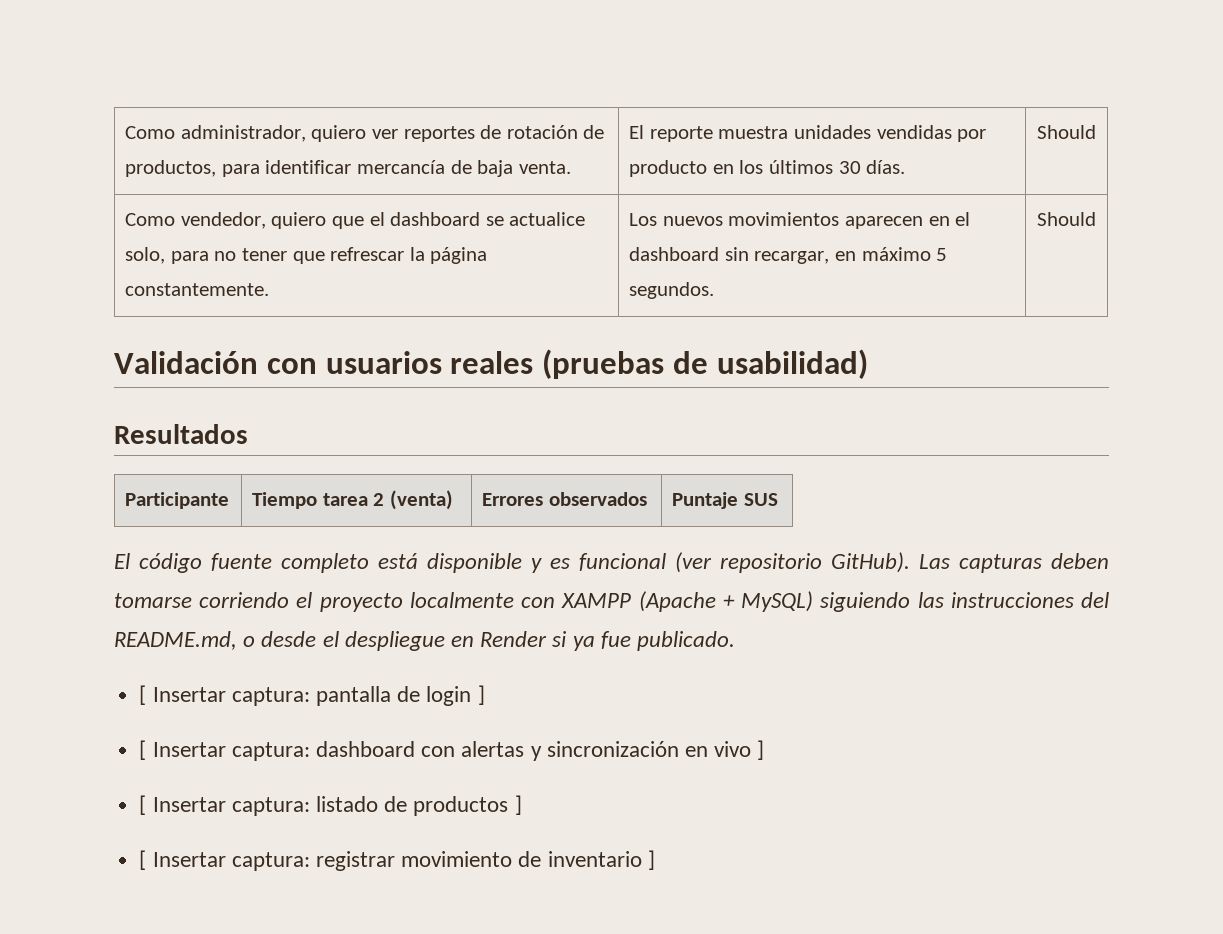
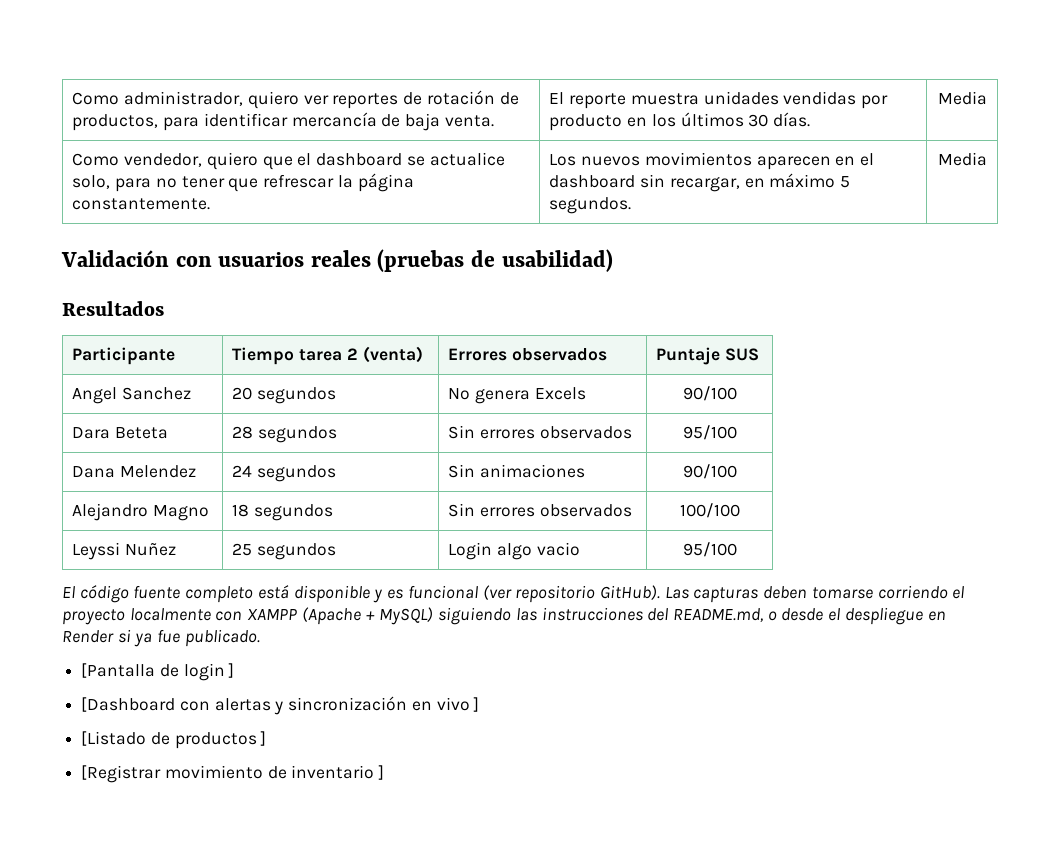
- Como administrador, quiero ver reportes de rotación de productos, para identificar mercancía de baja venta. | El reporte muestra unidades vendidas por producto en los últimos 30 días. | Should
+ Como administrador, quiero ver reportes de rotación de productos, para identificar mercancía de baja venta. | El reporte muestra unidades vendidas por producto en los últimos 30 días. | Media
- Como vendedor, quiero que el dashboard se actualice solo, para no tener que refrescar la página constantemente. | Los nuevos movimientos aparecen en el dashboard sin recargar, en máximo 5 segundos. | Should
+ Como vendedor, quiero que el dashboard se actualice solo, para no tener que refrescar la página constantemente. | Los nuevos movimientos aparecen en el dashboard sin recargar, en máximo 5 segundos. | Media
+ Angel Sanchez | 20 segundos | No genera Excels | 90/100
+ Dara Beteta | 28 segundos | Sin errores observados | 95/100
+ Dana Melendez | 24 segundos | Sin animaciones | 90/100
+ Alejandro Magno | 18 segundos | Sin errores observados | 100/100
+ Leyssi Nuñez | 25 segundos | Login algo vacio | 95/100
- [ Insertar captura: pantalla de login ]
+ [Pantalla de login ]
- [ Insertar captura: dashboard con alertas y sincronización en vivo ]
+ [Dashboard con alertas y sincronización en vivo ]
- [ Insertar captura: listado de productos ]
+ [Listado de productos ]
- [ Insertar captura: registrar movimiento de inventario ]
+ [Registrar movimiento de inventario ]

